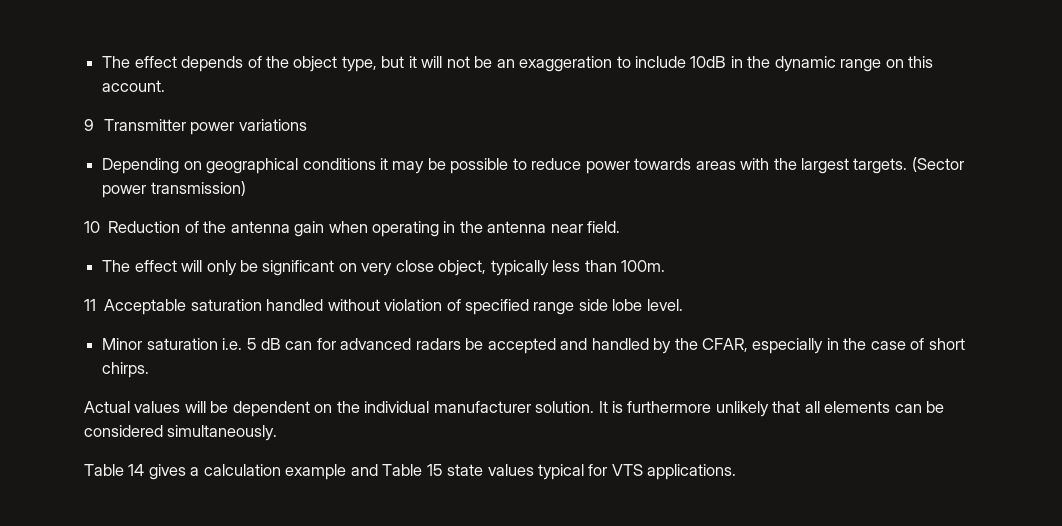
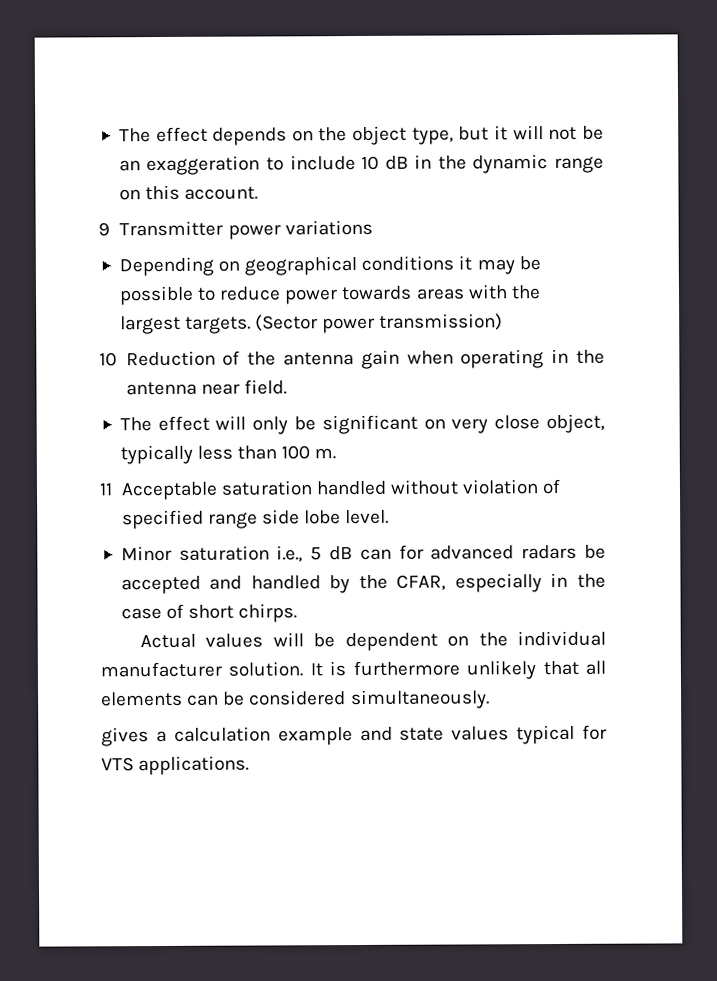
- The effect depends of the object type, but it will not be an exaggeration to include 10dB in the dynamic range on this account.
+ The effect depends on the object type, but it will not be an exaggeration to include 10 dB in the dynamic range on this account.
- The effect will only be significant on very close object, typically less than 100m.
+ The effect will only be significant on very close object, typically less than 100 m.
- Minor saturation i.e. 5 dB can for advanced radars be accepted and handled by the CFAR, especially in the case of short chirps.
+ Minor saturation i.e., 5 dB can for advanced radars be accepted and handled by the CFAR, especially in the case of short chirps.
- Table 14 gives a calculation example and Table 15 state values typical for VTS applications.
+ gives a calculation example and state values typical for VTS applications.

